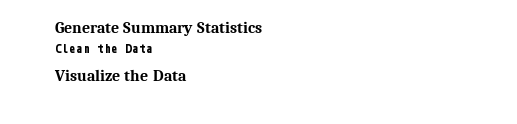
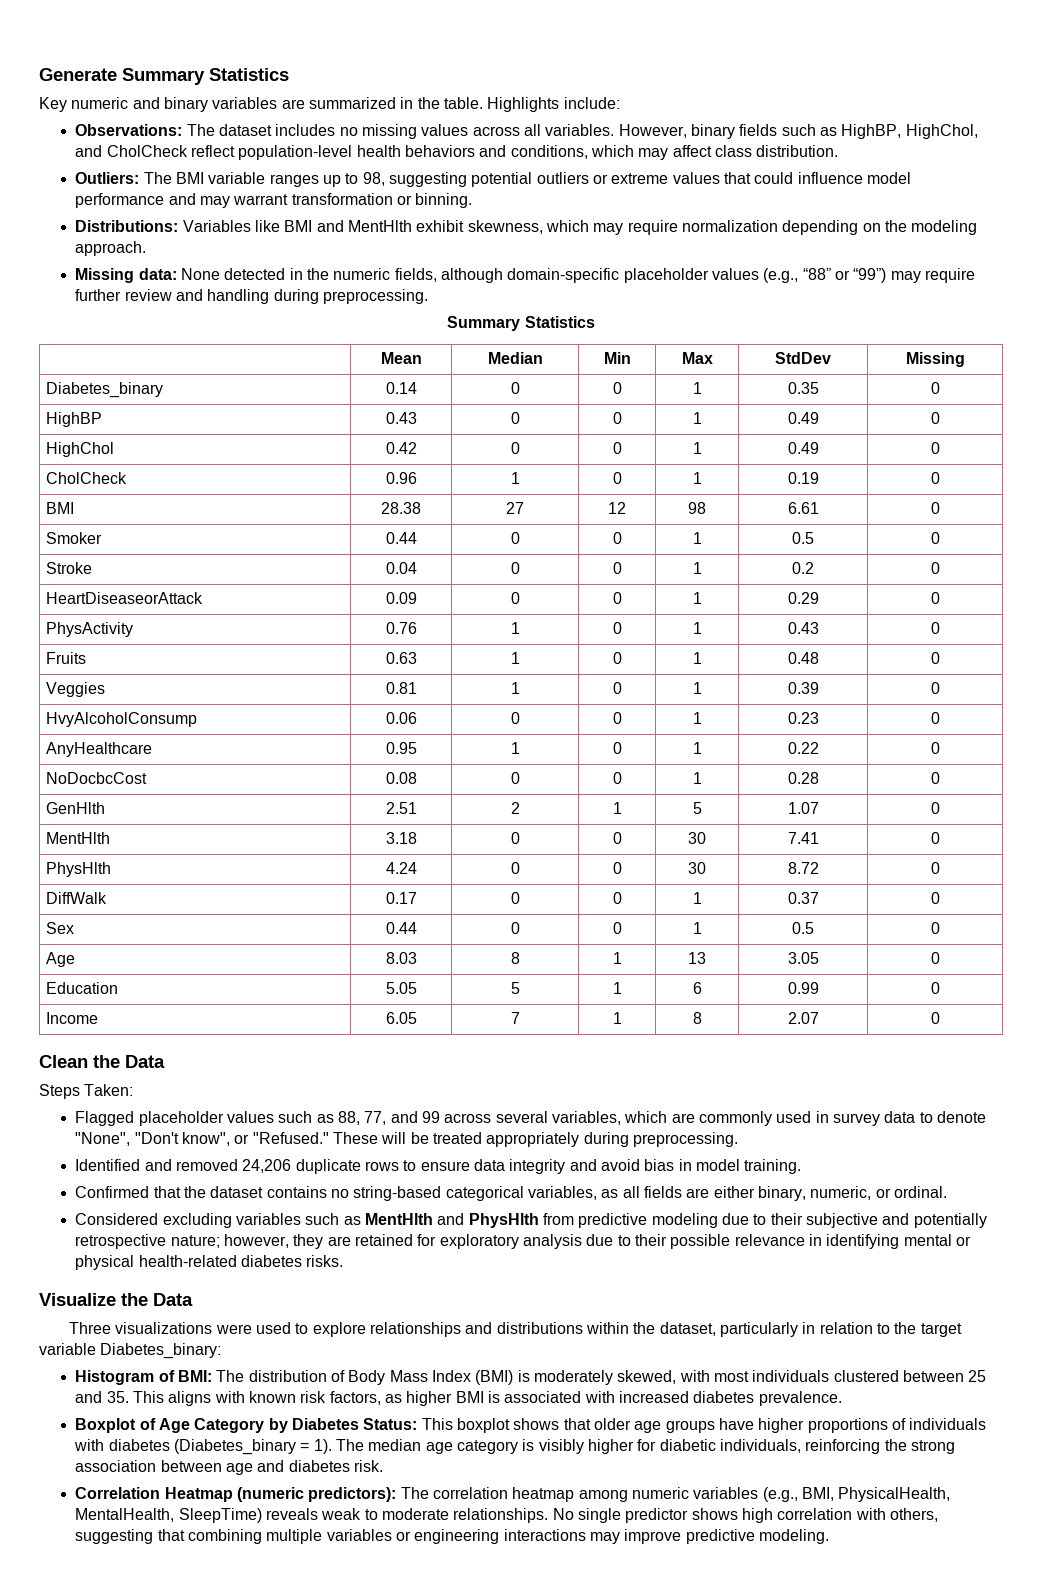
+ Key numeric and binary variables are summarized in the table. Highlights include:
+ Observations: The dataset includes no missing values across all variables. However, binary fields such as HighBP, HighChol, and CholCheck reflect population-level health behaviors and conditions, which may affect class distribution.
+ Outliers: The BMI variable ranges up to 98, suggesting potential outliers or extreme values that could influence model performance and may warrant transformation or binning.
+ Distributions: Variables like BMI and MentHlth exhibit skewness, which may require normalization depending on the modeling approach.
+ Missing data: None detected in the numeric fields, although domain-specific placeholder values (e.g., “88” or “99”) may require further review and handling during preprocessing.
+ Summary Statistics
+ | Mean | Median | Min | Max | StdDev | Missing
+ Diabetes_binary | 0.14 | 0 | 0 | 1 | 0.35 | 0
+ HighBP | 0.43 | 0 | 0 | 1 | 0.49 | 0
+ HighChol | 0.42 | 0 | 0 | 1 | 0.49 | 0
+ CholCheck | 0.96 | 1 | 0 | 1 | 0.19 | 0
+ BMI | 28.38 | 27 | 12 | 98 | 6.61 | 0
+ Smoker | 0.44 | 0 | 0 | 1 | 0.5 | 0
+ Stroke | 0.04 | 0 | 0 | 1 | 0.2 | 0
+ HeartDiseaseorAttack | 0.09 | 0 | 0 | 1 | 0.29 | 0
+ PhysActivity | 0.76 | 1 | 0 | 1 | 0.43 | 0
+ Fruits | 0.63 | 1 | 0 | 1 | 0.48 | 0
+ Veggies | 0.81 | 1 | 0 | 1 | 0.39 | 0
+ HvyAlcoholConsump | 0.06 | 0 | 0 | 1 | 0.23 | 0
+ AnyHealthcare | 0.95 | 1 | 0 | 1 | 0.22 | 0
+ NoDocbcCost | 0.08 | 0 | 0 | 1 | 0.28 | 0
+ GenHlth | 2.51 | 2 | 1 | 5 | 1.07 | 0
+ MentHlth | 3.18 | 0 | 0 | 30 | 7.41 | 0
+ PhysHlth | 4.24 | 0 | 0 | 30 | 8.72 | 0
+ DiffWalk | 0.17 | 0 | 0 | 1 | 0.37 | 0
+ Sex | 0.44 | 0 | 0 | 1 | 0.5 | 0
+ Age | 8.03 | 8 | 1 | 13 | 3.05 | 0
+ Education | 5.05 | 5 | 1 | 6 | 0.99 | 0
+ Income | 6.05 | 7 | 1 | 8 | 2.07 | 0
  Clean the Data
+ Steps Taken:
+ Flagged placeholder values such as 88, 77, and 99 across several variables, which are commonly used in survey data to denote "None", "Don't know", or "Refused." These will be treated appropriately during preprocessing.
+ Identified and removed 24,206 duplicate rows to ensure data integrity and avoid bias in model training.
+ Confirmed that the dataset contains no string-based categorical variables, as all fields are either binary, numeric, or ordinal.
+ Considered excluding variables such as MentHlth and PhysHlth from predictive modeling due to their subjective and potentially retrospective nature; however, they are retained for exploratory analysis due to their possible relevance in identifying mental or physical health-related diabetes risks.
  Visualize the Data
+ Three visualizations were used to explore relationships and distributions within the dataset, particularly in relation to the target variable Diabetes_binary:
+ Histogram of BMI: The distribution of Body Mass Index (BMI) is moderately skewed, with most individuals clustered between 25 and 35. This aligns with known risk factors, as higher BMI is associated with increased diabetes prevalence.
+ Boxplot of Age Category by Diabetes Status: This boxplot shows that older age groups have higher proportions of individuals with diabetes (Diabetes_binary = 1). The median age category is visibly higher for diabetic individuals, reinforcing the strong association between age and diabetes risk.
+ Correlation Heatmap (numeric predictors): The correlation heatmap among numeric variables (e.g., BMI, PhysicalHealth, MentalHealth, SleepTime) reveals weak to moderate relationships. No single predictor shows high correlation with others, suggesting that combining multiple variables or engineering interactions may improve predictive modeling.

